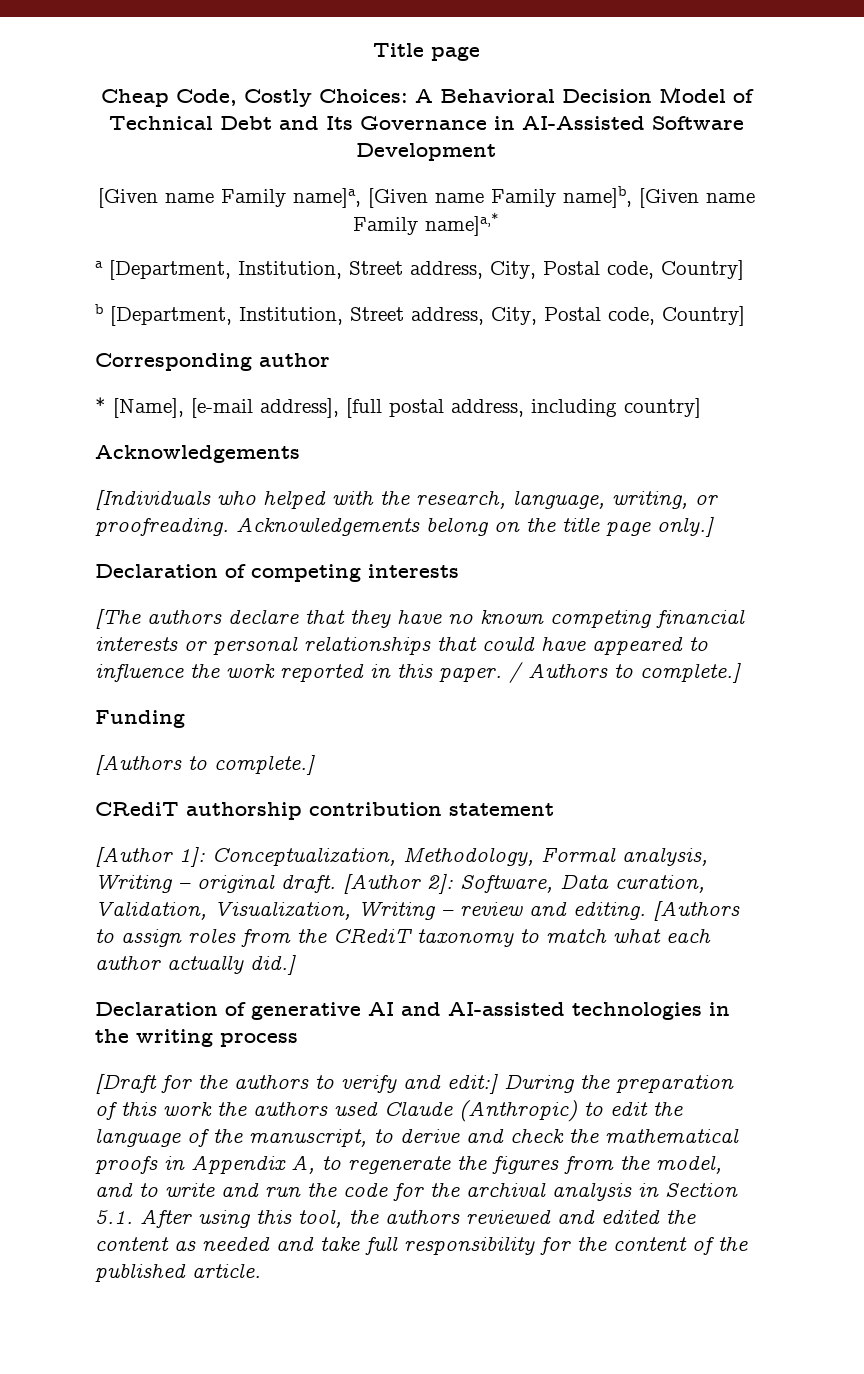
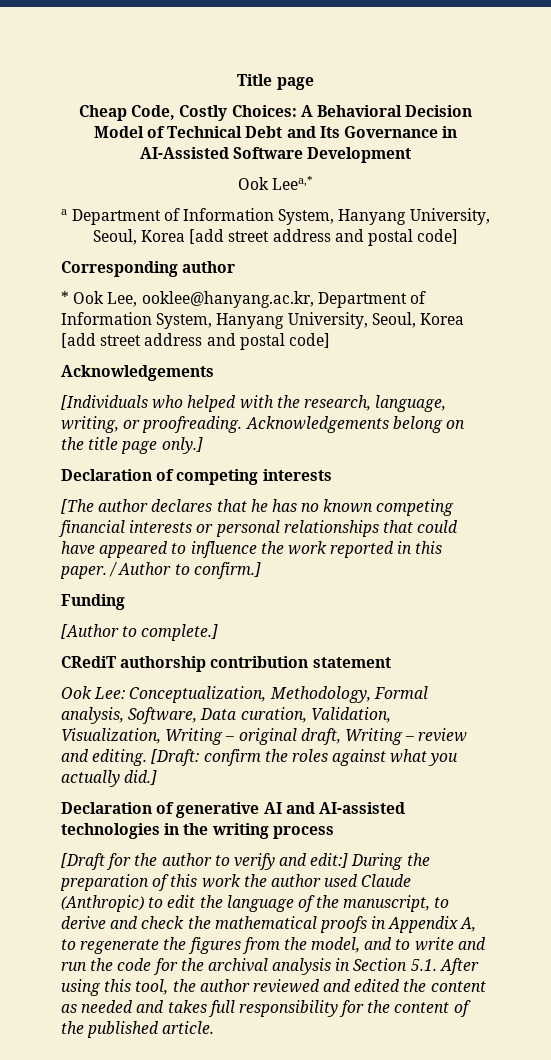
- [Given name Family name]a, [Given name Family name]b, [Given name Family name]a,*
- a [Department, Institution, Street address, City, Postal code, Country]
- b [Department, Institution, Street address, City, Postal code, Country]
+ Ook Leea,*
+ a Department of Information System, Hanyang University, Seoul, Korea [add street address and postal code]
  Corresponding author
- * [Name], [e-mail address], [full postal address, including country]
+ * Ook Lee, ooklee@hanyang.ac.kr, Department of Information System, Hanyang University, Seoul, Korea [add street address and postal code]
- [The authors declare that they have no known competing financial interests or personal relationships that could have appeared to influence the work reported in this paper.
+ [The author declares that he has no known competing financial interests or personal relationships that could have appeared to influence the work reported in this paper.
- / Authors to complete.]
+ / Author to confirm.]
- [Authors to complete.]
+ [Author to complete.]
- [Author 1]: Conceptualization, Methodology, Formal analysis, Writing – original draft. [Author 2]: Software, Data curation, Validation, Visualization, Writing – review and editing. [Authors to assign roles from the CRediT taxonomy to match what each author actually did.]
+ Ook Lee: Conceptualization, Methodology, Formal analysis, Software, Data curation, Validation, Visualization, Writing – original draft, Writing – review and editing. [Draft: confirm the roles against what you actually did.]
- [Draft for the authors to verify and edit:]
+ [Draft for the author to verify and edit:]
- During the preparation of this work the authors used Claude (Anthropic) to edit the language of the manuscript, to derive and check the mathematical proofs in Appendix A, to regenerate the figures from the model, and to write and run the code for the archival analysis in Section 5.1. After using this tool, the authors reviewed and edited the content as needed and take full responsibility for the content of the published article.
+ During the preparation of this work the author used Claude (Anthropic) to edit the language of the manuscript, to derive and check the mathematical proofs in Appendix A, to regenerate the figures from the model, and to write and run the code for the archival analysis in Section 5.1. After using this tool, the author reviewed and edited the content as needed and takes full responsibility for the content of the published article.

